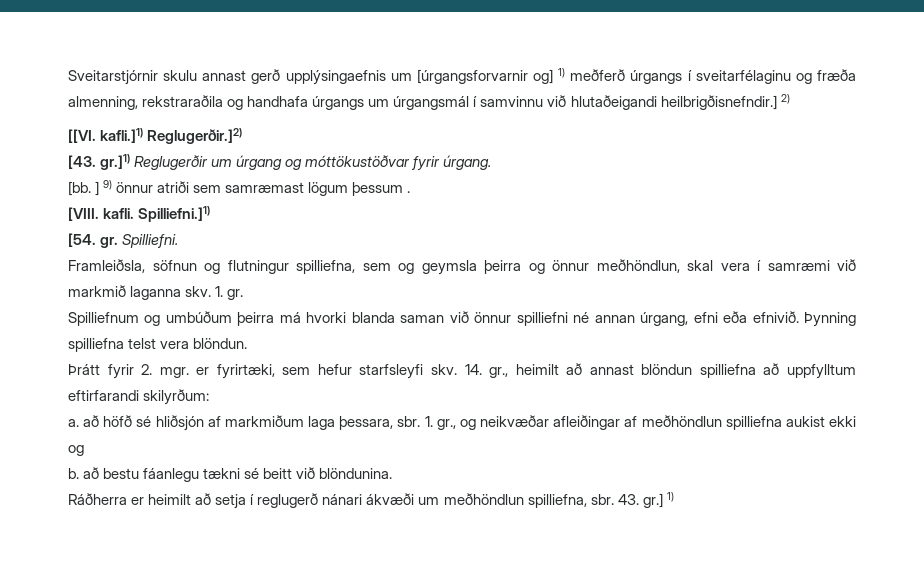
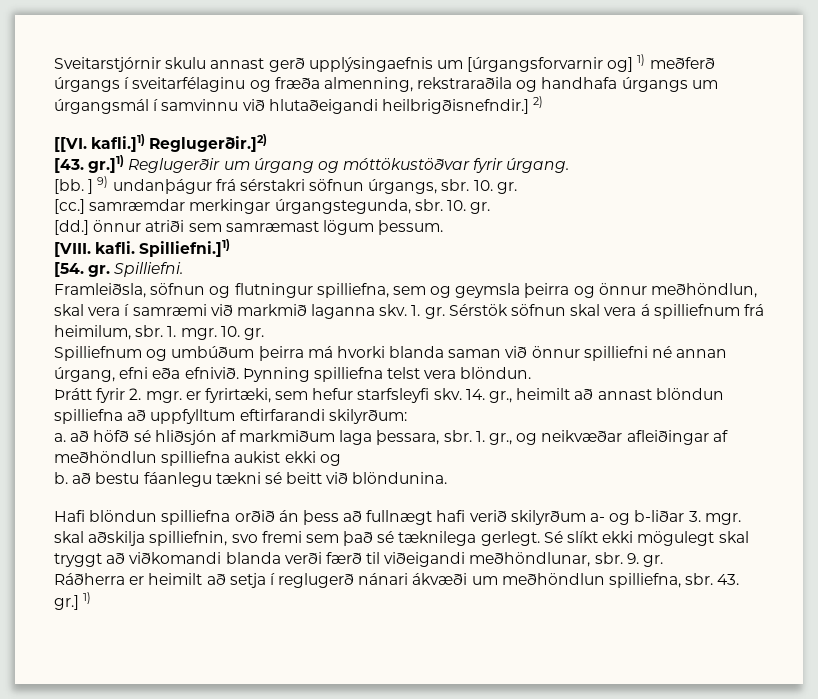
- [bb. ] 9) önnur atriði sem samræmast lögum þessum .
+ [bb. ] 9) undanþágur frá sérstakri söfnun úrgangs, sbr. 10. gr.
+ [cc.] samræmdar merkingar úrgangstegunda, sbr. 10. gr.
+ [dd.] önnur atriði sem samræmast lögum þessum.
+ Sérstök söfnun skal vera á spilliefnum frá heimilum, sbr. 1. mgr. 10. gr.
+ Hafi blöndun spilliefna orðið án þess að fullnægt hafi verið skilyrðum a- og b-liðar 3. mgr. skal aðskilja spilliefnin, svo fremi sem það sé tæknilega gerlegt. Sé slíkt ekki mögulegt skal tryggt að viðkomandi blanda verði færð til viðeigandi meðhöndlunar, sbr. 9. gr.

